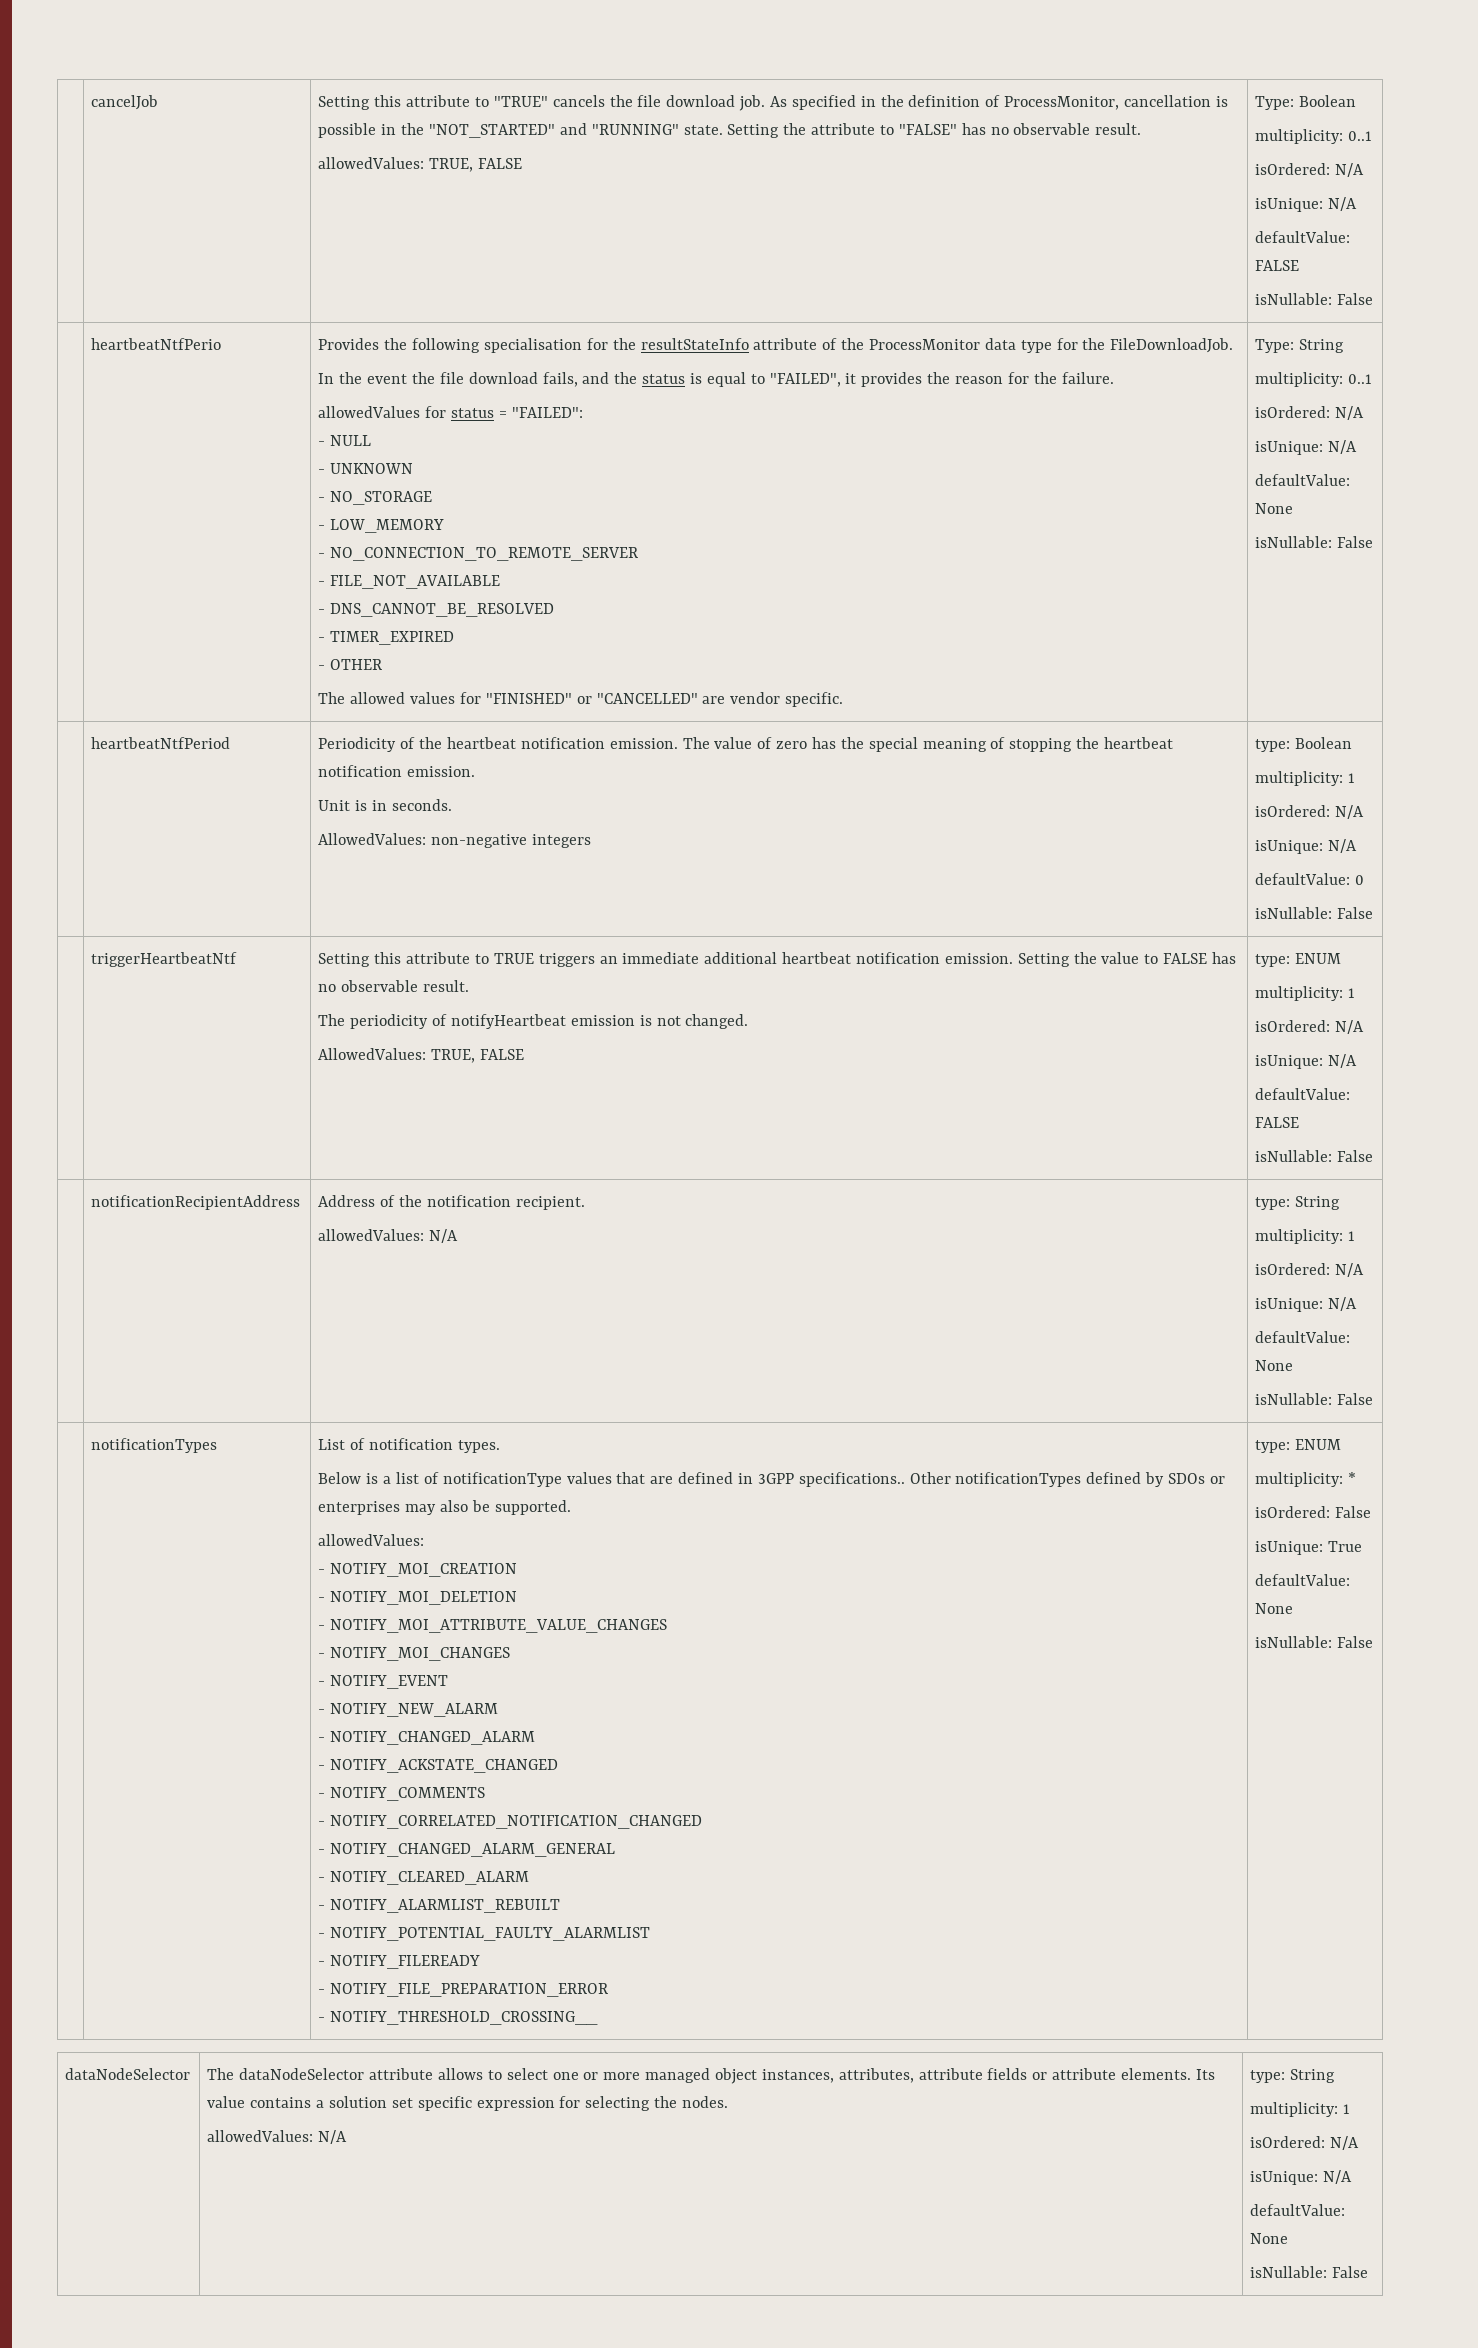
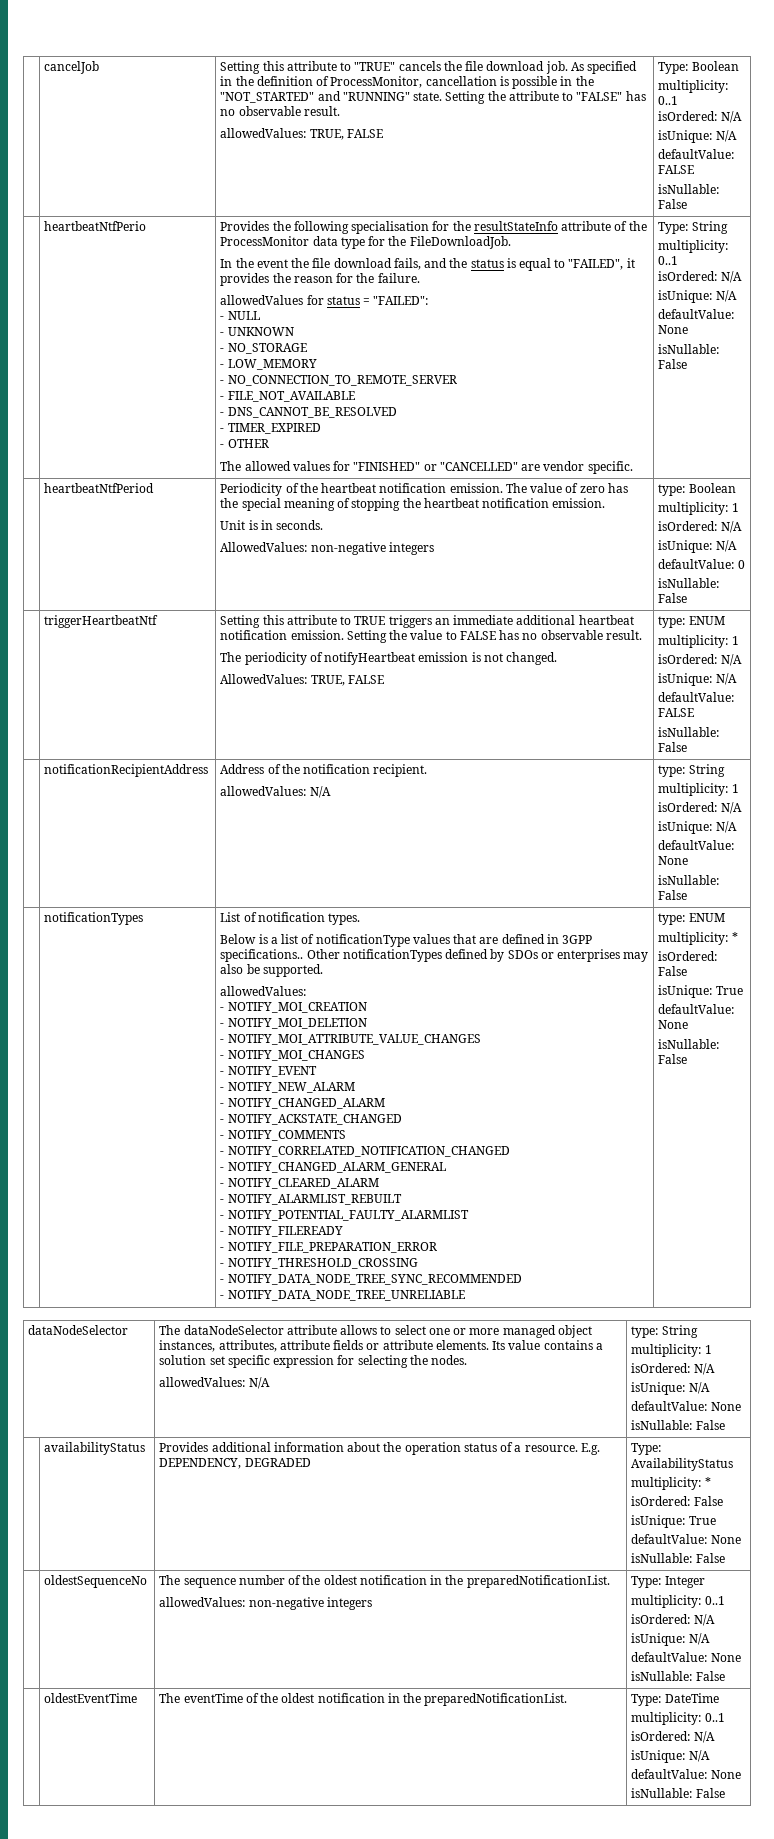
- - NOTIFY_THRESHOLD_CROSSING__
+ - NOTIFY_THRESHOLD_CROSSING
+ - NOTIFY_DATA_NODE_TREE_SYNC_RECOMMENDED
+ - NOTIFY_DATA_NODE_TREE_UNRELIABLE
+ | availabilityStatus | Provides additional information about the operation status of a resource. E.g. DEPENDENCY, DEGRADED | Type: AvailabilityStatus
+ multiplicity: *
+ isOrdered: False
+ isUnique: True
+ defaultValue: None
+ isNullable: False
+ | oldestSequenceNo | The sequence number of the oldest notification in the preparedNotificationList.
+ allowedValues: non-negative integers | Type: Integer
+ multiplicity: 0..1
+ isOrdered: N/A
+ isUnique: N/A
+ defaultValue: None
+ isNullable: False
+ | oldestEventTime | The eventTime of the oldest notification in the preparedNotificationList. | Type: DateTime
+ multiplicity: 0..1
+ isOrdered: N/A
+ isUnique: N/A
+ defaultValue: None
+ isNullable: False

